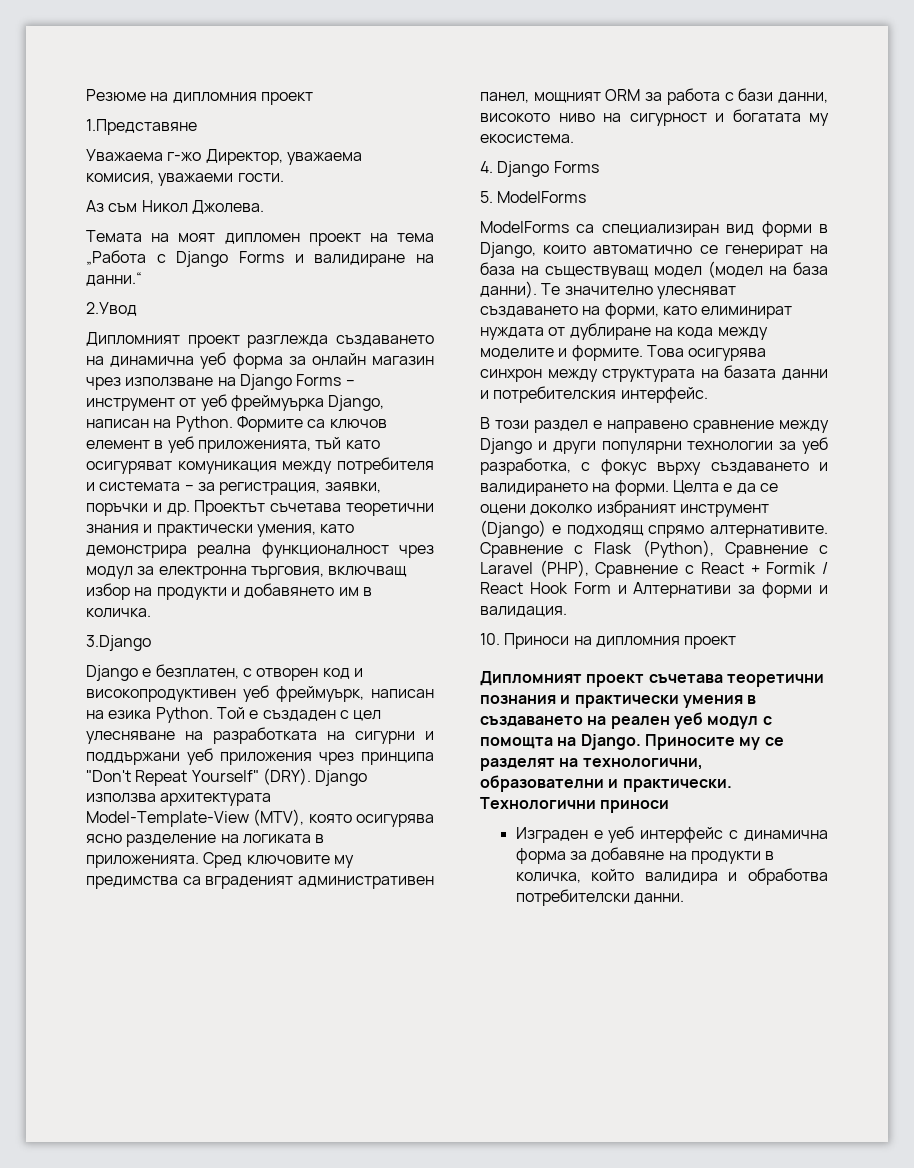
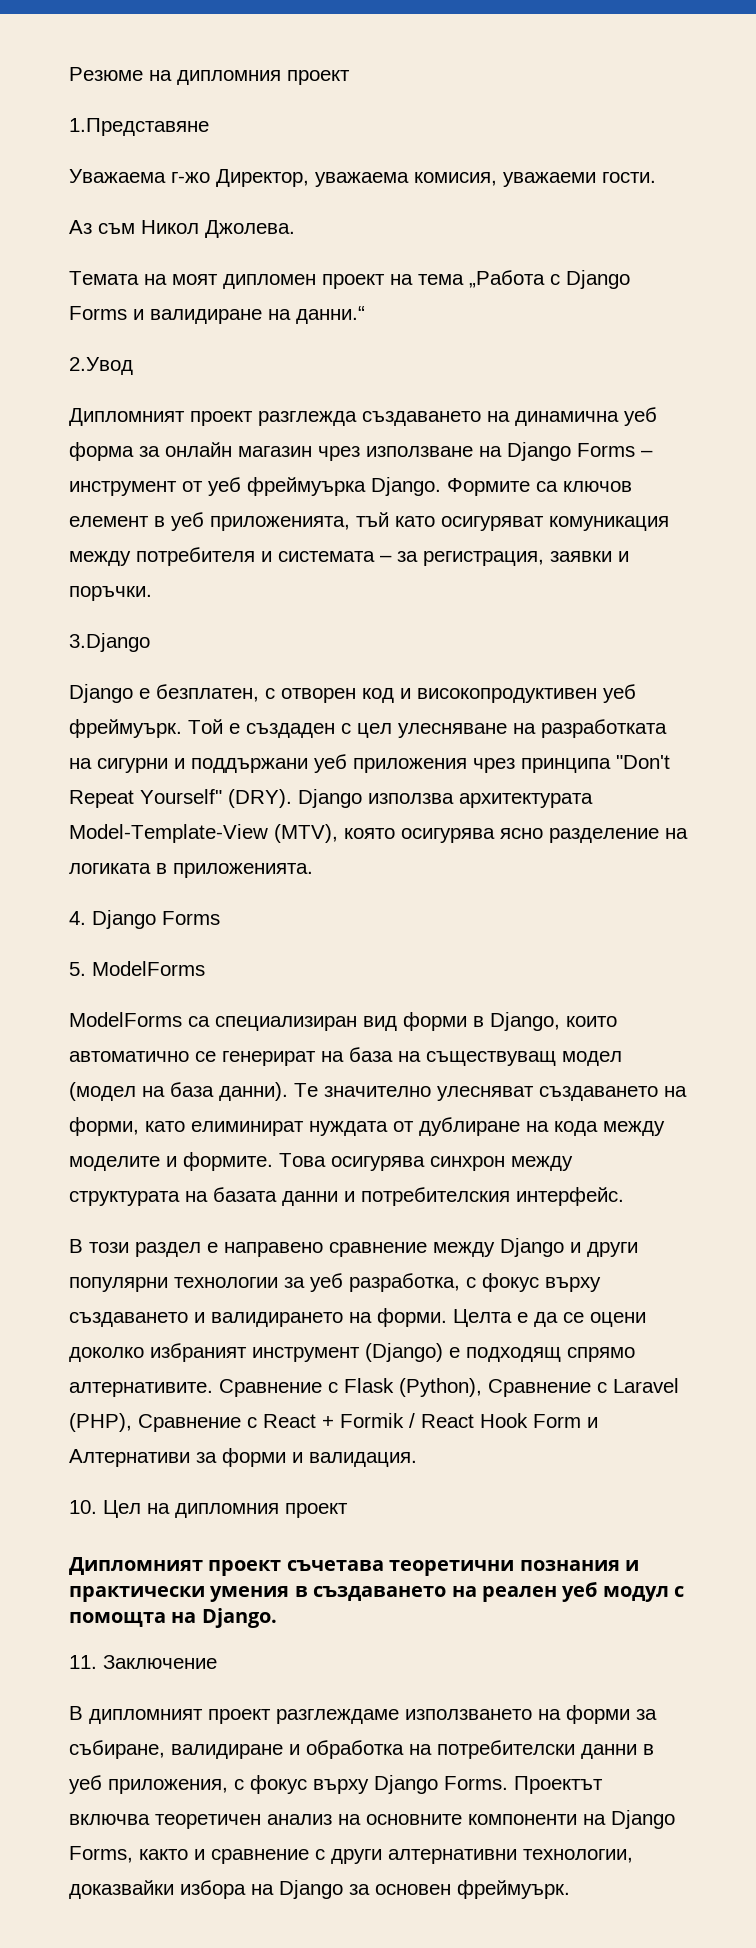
- Дипломният проект разглежда създаването на динамична уеб форма за онлайн магазин чрез използване на Django Forms – инструмент от уеб фреймуърка Django, написан на Python.
+ Дипломният проект разглежда създаването на динамична уеб форма за онлайн магазин чрез използване на Django Forms – инструмент от уеб фреймуърка Django.
- Формите са ключов елемент в уеб приложенията, тъй като осигуряват комуникация между потребителя и системата – за регистрация, заявки, поръчки и др. Проектът съчетава теоретични знания и практически умения, като демонстрира реална функционалност чрез модул за електронна търговия, включващ избор на продукти и добавянето им в количка.
+ Формите са ключов елемент в уеб приложенията, тъй като осигуряват комуникация между потребителя и системата – за регистрация, заявки и поръчки.
- Django е безплатен, с отворен код и високопродуктивен уеб фреймуърк, написан на езика Python.
+ Django е безплатен, с отворен код и високопродуктивен уеб фреймуърк.
- Сред ключовите му предимства са вграденият административен панел, мощният ORM за работа с бази данни, високото ниво на сигурност и богатата му екосистема.
- 10. Приноси на дипломния проект
+ 10. Цел на дипломния проект
- Дипломният проект съчетава теоретични познания и практически умения в създаването на реален уеб модул с помощта на Django. Приносите му се разделят на технологични, образователни и практически. Технологични приноси
- Изграден е уеб интерфейс с динамична форма за добавяне на продукти в количка, който валидира и обработва потребителски данни.
+ Дипломният проект съчетава теоретични познания и практически умения в създаването на реален уеб модул с помощта на Django.
+ 11. Заключение
+ В дипломният проект разглеждаме използването на форми за събиране, валидиране и обработка на потребителски данни в уеб приложения, с фокус върху Django Forms. Проектът включва теоретичен анализ на основните компоненти на Django Forms, както и сравнение с други алтернативни технологии, доказвайки избора на Django за основен фреймуърк.

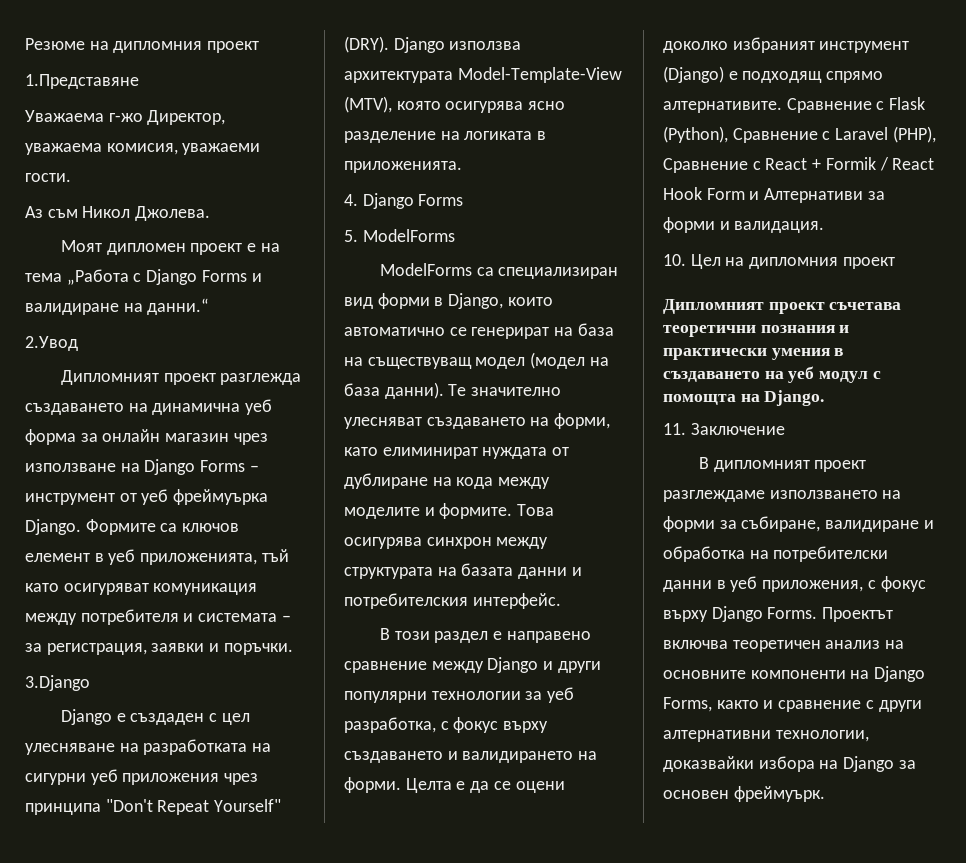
- Темата на моят дипломен проект на тема „Работа с Django Forms и валидиране на данни.“
+ Моят дипломен проект е на тема „Работа с Django Forms и валидиране на данни.“
- Django е безплатен, с отворен код и високопродуктивен уеб фреймуърк. Той е създаден с цел улесняване на разработката на сигурни и поддържани уеб приложения чрез принципа "Don't Repeat Yourself" (DRY).
+ Django е създаден с цел улесняване на разработката на сигурни уеб приложения чрез принципа "Don't Repeat Yourself" (DRY).
- Дипломният проект съчетава теоретични познания и практически умения в създаването на реален уеб модул с помощта на Django.
+ Дипломният проект съчетава теоретични познания и практически умения в създаването на уеб модул с помощта на Django.

